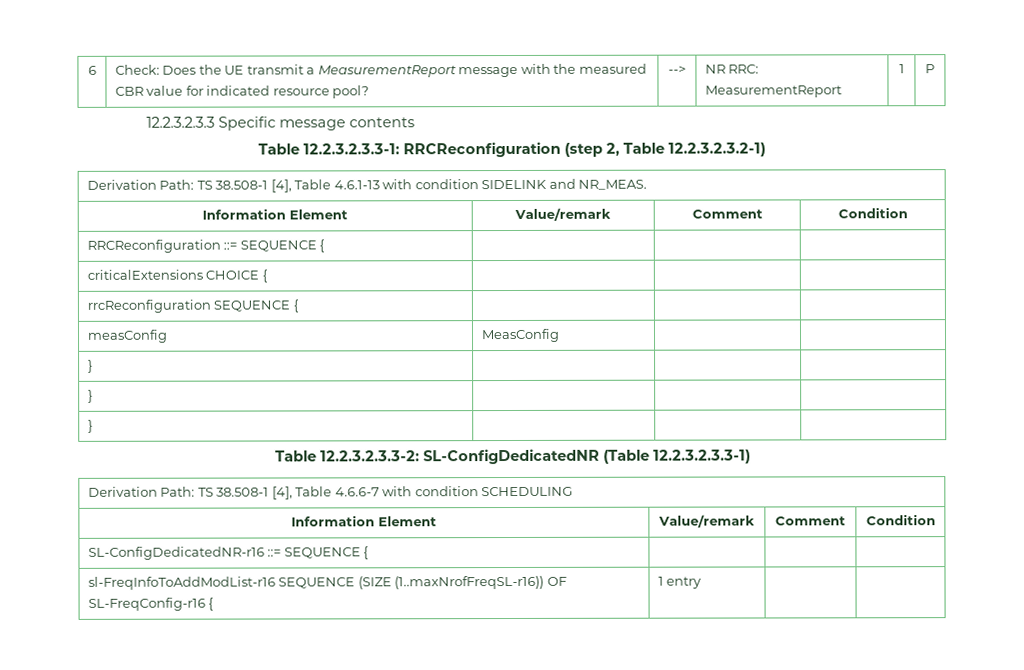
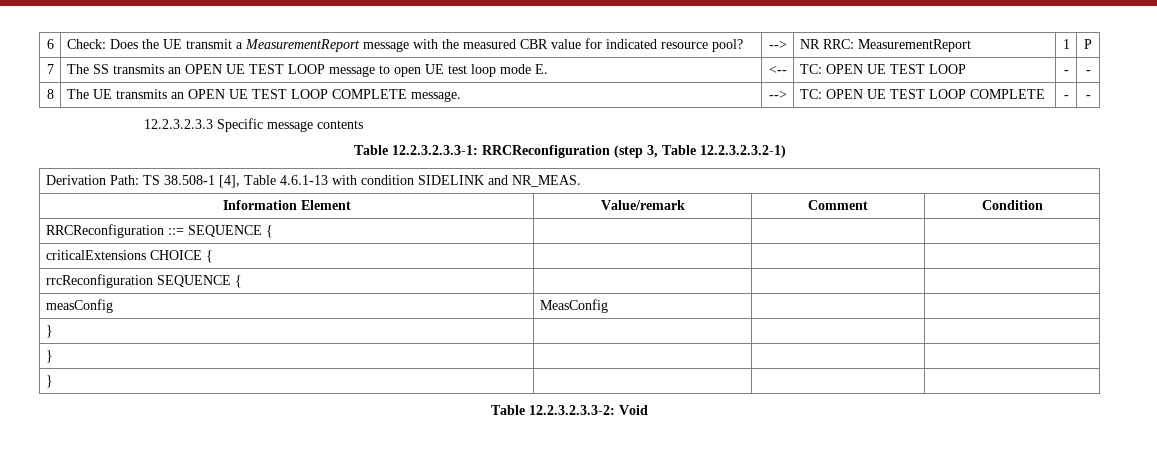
+ 7 | The SS transmits an OPEN UE TEST LOOP message to open UE test loop mode E. | <-- | TC: OPEN UE TEST LOOP | - | -
+ 8 | The UE transmits an OPEN UE TEST LOOP COMPLETE message. | --> | TC: OPEN UE TEST LOOP COMPLETE | - | -
- Table 12.2.3.2.3.3-1: RRCReconfiguration (step 2, Table 12.2.3.2.3.2-1)
+ Table 12.2.3.2.3.3-1: RRCReconfiguration (step 3, Table 12.2.3.2.3.2-1)
- Table 12.2.3.2.3.3-2: SL-ConfigDedicatedNR (Table 12.2.3.2.3.3-1)
- Derivation Path: TS 38.508-1 [4], Table 4.6.6-7 with condition SCHEDULING
- Information Element | Value/remark | Comment | Condition
- SL-ConfigDedicatedNR-r16 ::= SEQUENCE { | | |
- sl-FreqInfoToAddModList-r16 SEQUENCE (SIZE (1..maxNrofFreqSL-r16)) OF SL-FreqConfig-r16 { | 1 entry | |
+ Table 12.2.3.2.3.3-2: Void

